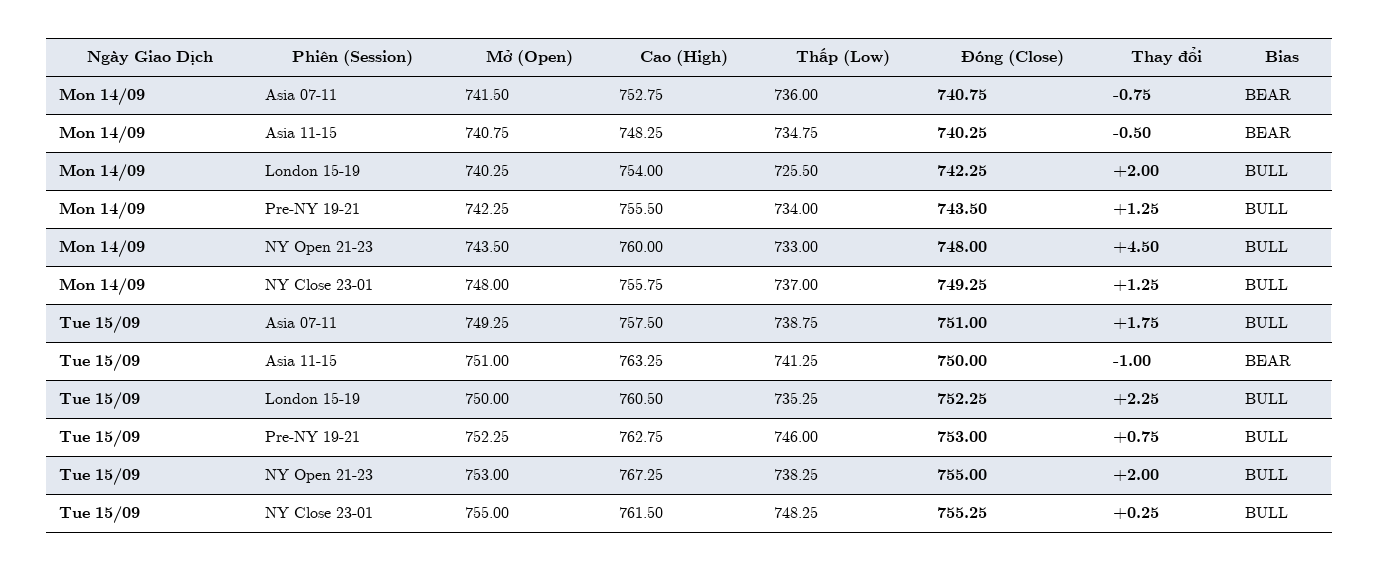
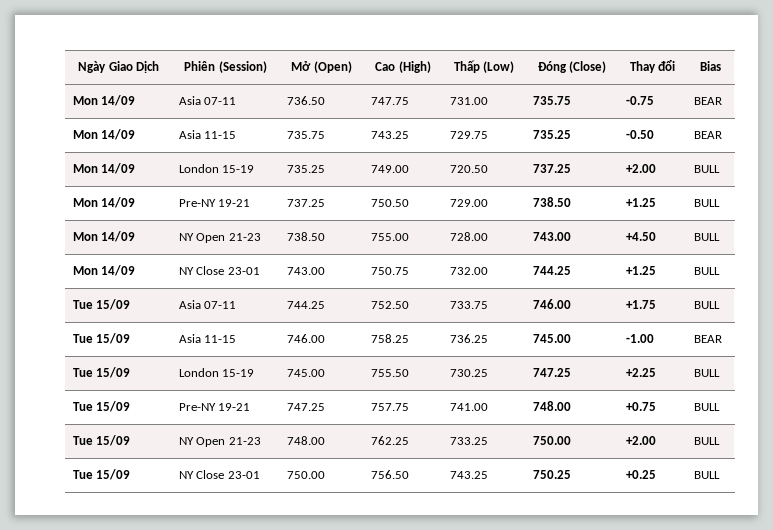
- Mon 14/09 | Asia 07-11 | 741.50 | 752.75 | 736.00 | 740.75 | -0.75 | BEAR
+ Mon 14/09 | Asia 07-11 | 736.50 | 747.75 | 731.00 | 735.75 | -0.75 | BEAR
- Mon 14/09 | Asia 11-15 | 740.75 | 748.25 | 734.75 | 740.25 | -0.50 | BEAR
+ Mon 14/09 | Asia 11-15 | 735.75 | 743.25 | 729.75 | 735.25 | -0.50 | BEAR
- Mon 14/09 | London 15-19 | 740.25 | 754.00 | 725.50 | 742.25 | +2.00 | BULL
+ Mon 14/09 | London 15-19 | 735.25 | 749.00 | 720.50 | 737.25 | +2.00 | BULL
- Mon 14/09 | Pre-NY 19-21 | 742.25 | 755.50 | 734.00 | 743.50 | +1.25 | BULL
+ Mon 14/09 | Pre-NY 19-21 | 737.25 | 750.50 | 729.00 | 738.50 | +1.25 | BULL
- Mon 14/09 | NY Open 21-23 | 743.50 | 760.00 | 733.00 | 748.00 | +4.50 | BULL
+ Mon 14/09 | NY Open 21-23 | 738.50 | 755.00 | 728.00 | 743.00 | +4.50 | BULL
- Mon 14/09 | NY Close 23-01 | 748.00 | 755.75 | 737.00 | 749.25 | +1.25 | BULL
+ Mon 14/09 | NY Close 23-01 | 743.00 | 750.75 | 732.00 | 744.25 | +1.25 | BULL
- Tue 15/09 | Asia 07-11 | 749.25 | 757.50 | 738.75 | 751.00 | +1.75 | BULL
+ Tue 15/09 | Asia 07-11 | 744.25 | 752.50 | 733.75 | 746.00 | +1.75 | BULL
- Tue 15/09 | Asia 11-15 | 751.00 | 763.25 | 741.25 | 750.00 | -1.00 | BEAR
+ Tue 15/09 | Asia 11-15 | 746.00 | 758.25 | 736.25 | 745.00 | -1.00 | BEAR
- Tue 15/09 | London 15-19 | 750.00 | 760.50 | 735.25 | 752.25 | +2.25 | BULL
+ Tue 15/09 | London 15-19 | 745.00 | 755.50 | 730.25 | 747.25 | +2.25 | BULL
- Tue 15/09 | Pre-NY 19-21 | 752.25 | 762.75 | 746.00 | 753.00 | +0.75 | BULL
+ Tue 15/09 | Pre-NY 19-21 | 747.25 | 757.75 | 741.00 | 748.00 | +0.75 | BULL
- Tue 15/09 | NY Open 21-23 | 753.00 | 767.25 | 738.25 | 755.00 | +2.00 | BULL
+ Tue 15/09 | NY Open 21-23 | 748.00 | 762.25 | 733.25 | 750.00 | +2.00 | BULL
- Tue 15/09 | NY Close 23-01 | 755.00 | 761.50 | 748.25 | 755.25 | +0.25 | BULL
+ Tue 15/09 | NY Close 23-01 | 750.00 | 756.50 | 743.25 | 750.25 | +0.25 | BULL

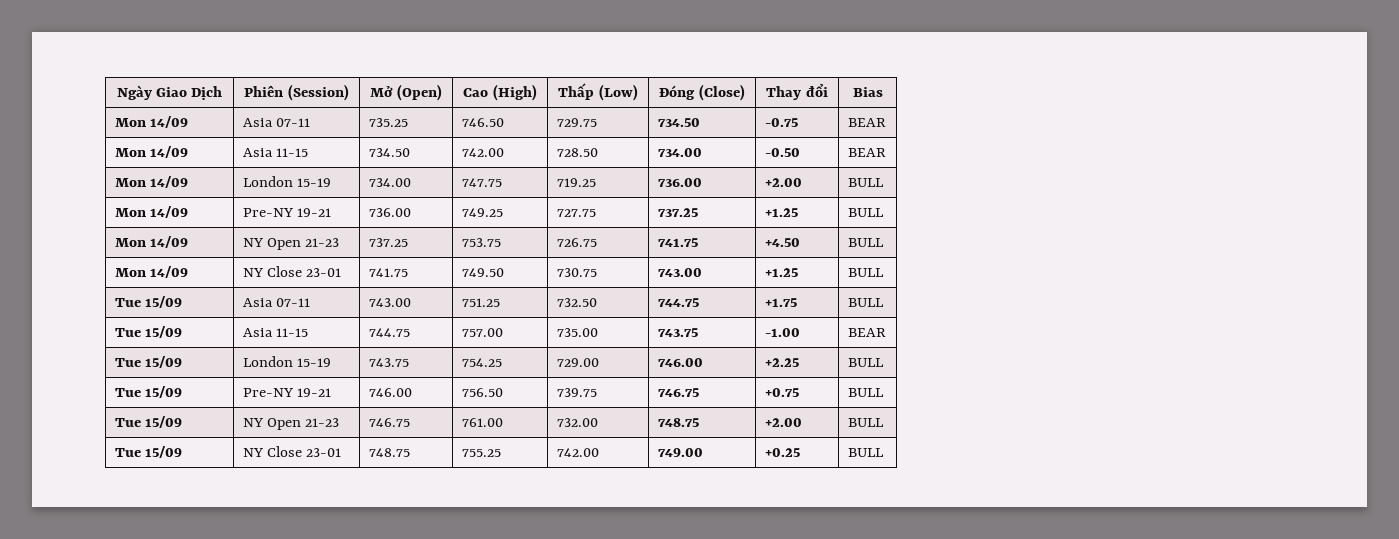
- Mon 14/09 | Asia 07-11 | 736.50 | 747.75 | 731.00 | 735.75 | -0.75 | BEAR
+ Mon 14/09 | Asia 07-11 | 735.25 | 746.50 | 729.75 | 734.50 | -0.75 | BEAR
- Mon 14/09 | Asia 11-15 | 735.75 | 743.25 | 729.75 | 735.25 | -0.50 | BEAR
+ Mon 14/09 | Asia 11-15 | 734.50 | 742.00 | 728.50 | 734.00 | -0.50 | BEAR
- Mon 14/09 | London 15-19 | 735.25 | 749.00 | 720.50 | 737.25 | +2.00 | BULL
+ Mon 14/09 | London 15-19 | 734.00 | 747.75 | 719.25 | 736.00 | +2.00 | BULL
- Mon 14/09 | Pre-NY 19-21 | 737.25 | 750.50 | 729.00 | 738.50 | +1.25 | BULL
+ Mon 14/09 | Pre-NY 19-21 | 736.00 | 749.25 | 727.75 | 737.25 | +1.25 | BULL
- Mon 14/09 | NY Open 21-23 | 738.50 | 755.00 | 728.00 | 743.00 | +4.50 | BULL
+ Mon 14/09 | NY Open 21-23 | 737.25 | 753.75 | 726.75 | 741.75 | +4.50 | BULL
- Mon 14/09 | NY Close 23-01 | 743.00 | 750.75 | 732.00 | 744.25 | +1.25 | BULL
+ Mon 14/09 | NY Close 23-01 | 741.75 | 749.50 | 730.75 | 743.00 | +1.25 | BULL
- Tue 15/09 | Asia 07-11 | 744.25 | 752.50 | 733.75 | 746.00 | +1.75 | BULL
+ Tue 15/09 | Asia 07-11 | 743.00 | 751.25 | 732.50 | 744.75 | +1.75 | BULL
- Tue 15/09 | Asia 11-15 | 746.00 | 758.25 | 736.25 | 745.00 | -1.00 | BEAR
+ Tue 15/09 | Asia 11-15 | 744.75 | 757.00 | 735.00 | 743.75 | -1.00 | BEAR
- Tue 15/09 | London 15-19 | 745.00 | 755.50 | 730.25 | 747.25 | +2.25 | BULL
+ Tue 15/09 | London 15-19 | 743.75 | 754.25 | 729.00 | 746.00 | +2.25 | BULL
- Tue 15/09 | Pre-NY 19-21 | 747.25 | 757.75 | 741.00 | 748.00 | +0.75 | BULL
+ Tue 15/09 | Pre-NY 19-21 | 746.00 | 756.50 | 739.75 | 746.75 | +0.75 | BULL
- Tue 15/09 | NY Open 21-23 | 748.00 | 762.25 | 733.25 | 750.00 | +2.00 | BULL
+ Tue 15/09 | NY Open 21-23 | 746.75 | 761.00 | 732.00 | 748.75 | +2.00 | BULL
- Tue 15/09 | NY Close 23-01 | 750.00 | 756.50 | 743.25 | 750.25 | +0.25 | BULL
+ Tue 15/09 | NY Close 23-01 | 748.75 | 755.25 | 742.00 | 749.00 | +0.25 | BULL

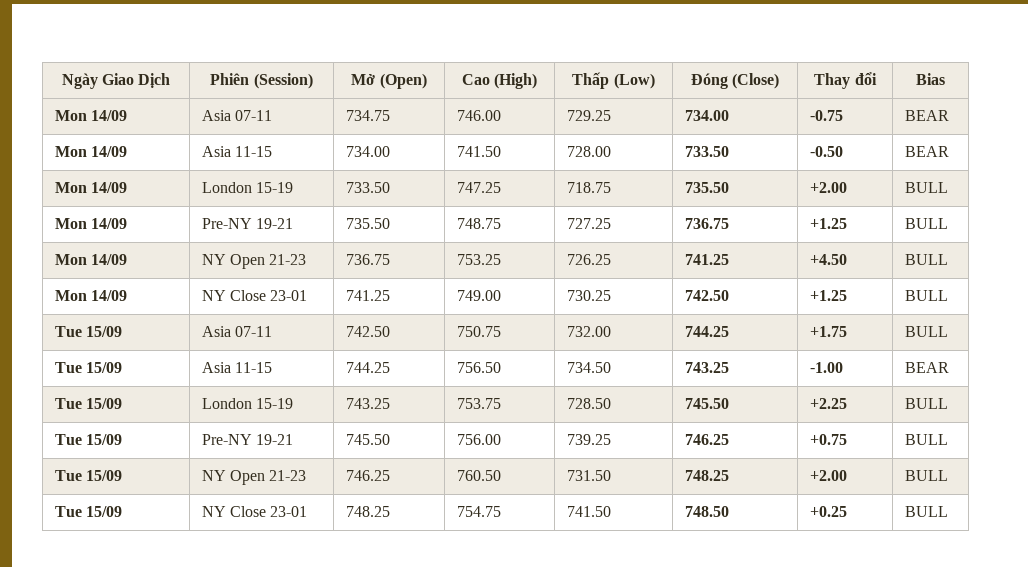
- Mon 14/09 | Asia 07-11 | 735.25 | 746.50 | 729.75 | 734.50 | -0.75 | BEAR
+ Mon 14/09 | Asia 07-11 | 734.75 | 746.00 | 729.25 | 734.00 | -0.75 | BEAR
- Mon 14/09 | Asia 11-15 | 734.50 | 742.00 | 728.50 | 734.00 | -0.50 | BEAR
+ Mon 14/09 | Asia 11-15 | 734.00 | 741.50 | 728.00 | 733.50 | -0.50 | BEAR
- Mon 14/09 | London 15-19 | 734.00 | 747.75 | 719.25 | 736.00 | +2.00 | BULL
+ Mon 14/09 | London 15-19 | 733.50 | 747.25 | 718.75 | 735.50 | +2.00 | BULL
- Mon 14/09 | Pre-NY 19-21 | 736.00 | 749.25 | 727.75 | 737.25 | +1.25 | BULL
+ Mon 14/09 | Pre-NY 19-21 | 735.50 | 748.75 | 727.25 | 736.75 | +1.25 | BULL
- Mon 14/09 | NY Open 21-23 | 737.25 | 753.75 | 726.75 | 741.75 | +4.50 | BULL
+ Mon 14/09 | NY Open 21-23 | 736.75 | 753.25 | 726.25 | 741.25 | +4.50 | BULL
- Mon 14/09 | NY Close 23-01 | 741.75 | 749.50 | 730.75 | 743.00 | +1.25 | BULL
+ Mon 14/09 | NY Close 23-01 | 741.25 | 749.00 | 730.25 | 742.50 | +1.25 | BULL
- Tue 15/09 | Asia 07-11 | 743.00 | 751.25 | 732.50 | 744.75 | +1.75 | BULL
+ Tue 15/09 | Asia 07-11 | 742.50 | 750.75 | 732.00 | 744.25 | +1.75 | BULL
- Tue 15/09 | Asia 11-15 | 744.75 | 757.00 | 735.00 | 743.75 | -1.00 | BEAR
+ Tue 15/09 | Asia 11-15 | 744.25 | 756.50 | 734.50 | 743.25 | -1.00 | BEAR
- Tue 15/09 | London 15-19 | 743.75 | 754.25 | 729.00 | 746.00 | +2.25 | BULL
+ Tue 15/09 | London 15-19 | 743.25 | 753.75 | 728.50 | 745.50 | +2.25 | BULL
- Tue 15/09 | Pre-NY 19-21 | 746.00 | 756.50 | 739.75 | 746.75 | +0.75 | BULL
+ Tue 15/09 | Pre-NY 19-21 | 745.50 | 756.00 | 739.25 | 746.25 | +0.75 | BULL
- Tue 15/09 | NY Open 21-23 | 746.75 | 761.00 | 732.00 | 748.75 | +2.00 | BULL
+ Tue 15/09 | NY Open 21-23 | 746.25 | 760.50 | 731.50 | 748.25 | +2.00 | BULL
- Tue 15/09 | NY Close 23-01 | 748.75 | 755.25 | 742.00 | 749.00 | +0.25 | BULL
+ Tue 15/09 | NY Close 23-01 | 748.25 | 754.75 | 741.50 | 748.50 | +0.25 | BULL

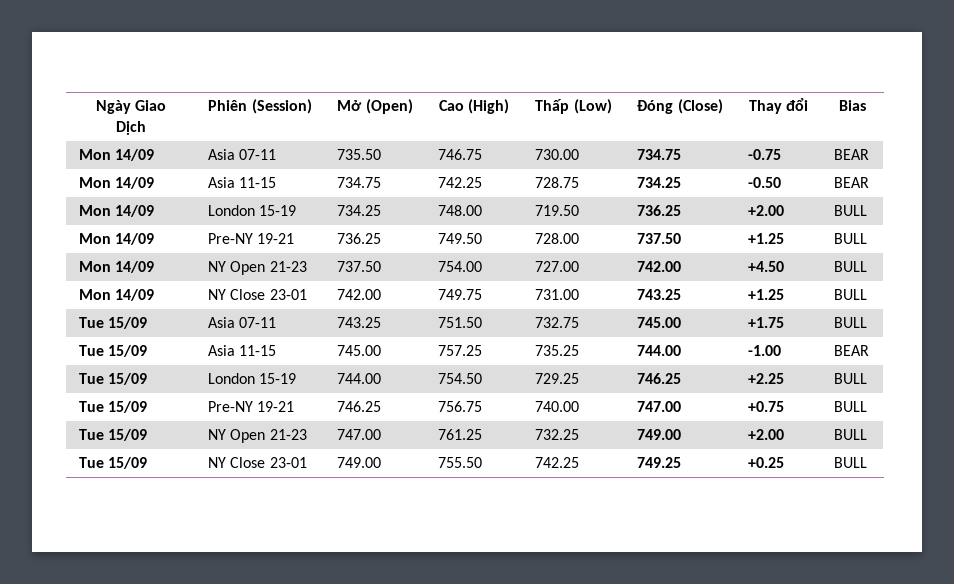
- Mon 14/09 | Asia 07-11 | 734.75 | 746.00 | 729.25 | 734.00 | -0.75 | BEAR
+ Mon 14/09 | Asia 07-11 | 735.50 | 746.75 | 730.00 | 734.75 | -0.75 | BEAR
- Mon 14/09 | Asia 11-15 | 734.00 | 741.50 | 728.00 | 733.50 | -0.50 | BEAR
+ Mon 14/09 | Asia 11-15 | 734.75 | 742.25 | 728.75 | 734.25 | -0.50 | BEAR
- Mon 14/09 | London 15-19 | 733.50 | 747.25 | 718.75 | 735.50 | +2.00 | BULL
+ Mon 14/09 | London 15-19 | 734.25 | 748.00 | 719.50 | 736.25 | +2.00 | BULL
- Mon 14/09 | Pre-NY 19-21 | 735.50 | 748.75 | 727.25 | 736.75 | +1.25 | BULL
+ Mon 14/09 | Pre-NY 19-21 | 736.25 | 749.50 | 728.00 | 737.50 | +1.25 | BULL
- Mon 14/09 | NY Open 21-23 | 736.75 | 753.25 | 726.25 | 741.25 | +4.50 | BULL
+ Mon 14/09 | NY Open 21-23 | 737.50 | 754.00 | 727.00 | 742.00 | +4.50 | BULL
- Mon 14/09 | NY Close 23-01 | 741.25 | 749.00 | 730.25 | 742.50 | +1.25 | BULL
+ Mon 14/09 | NY Close 23-01 | 742.00 | 749.75 | 731.00 | 743.25 | +1.25 | BULL
- Tue 15/09 | Asia 07-11 | 742.50 | 750.75 | 732.00 | 744.25 | +1.75 | BULL
+ Tue 15/09 | Asia 07-11 | 743.25 | 751.50 | 732.75 | 745.00 | +1.75 | BULL
- Tue 15/09 | Asia 11-15 | 744.25 | 756.50 | 734.50 | 743.25 | -1.00 | BEAR
+ Tue 15/09 | Asia 11-15 | 745.00 | 757.25 | 735.25 | 744.00 | -1.00 | BEAR
- Tue 15/09 | London 15-19 | 743.25 | 753.75 | 728.50 | 745.50 | +2.25 | BULL
+ Tue 15/09 | London 15-19 | 744.00 | 754.50 | 729.25 | 746.25 | +2.25 | BULL
- Tue 15/09 | Pre-NY 19-21 | 745.50 | 756.00 | 739.25 | 746.25 | +0.75 | BULL
+ Tue 15/09 | Pre-NY 19-21 | 746.25 | 756.75 | 740.00 | 747.00 | +0.75 | BULL
- Tue 15/09 | NY Open 21-23 | 746.25 | 760.50 | 731.50 | 748.25 | +2.00 | BULL
+ Tue 15/09 | NY Open 21-23 | 747.00 | 761.25 | 732.25 | 749.00 | +2.00 | BULL
- Tue 15/09 | NY Close 23-01 | 748.25 | 754.75 | 741.50 | 748.50 | +0.25 | BULL
+ Tue 15/09 | NY Close 23-01 | 749.00 | 755.50 | 742.25 | 749.25 | +0.25 | BULL

